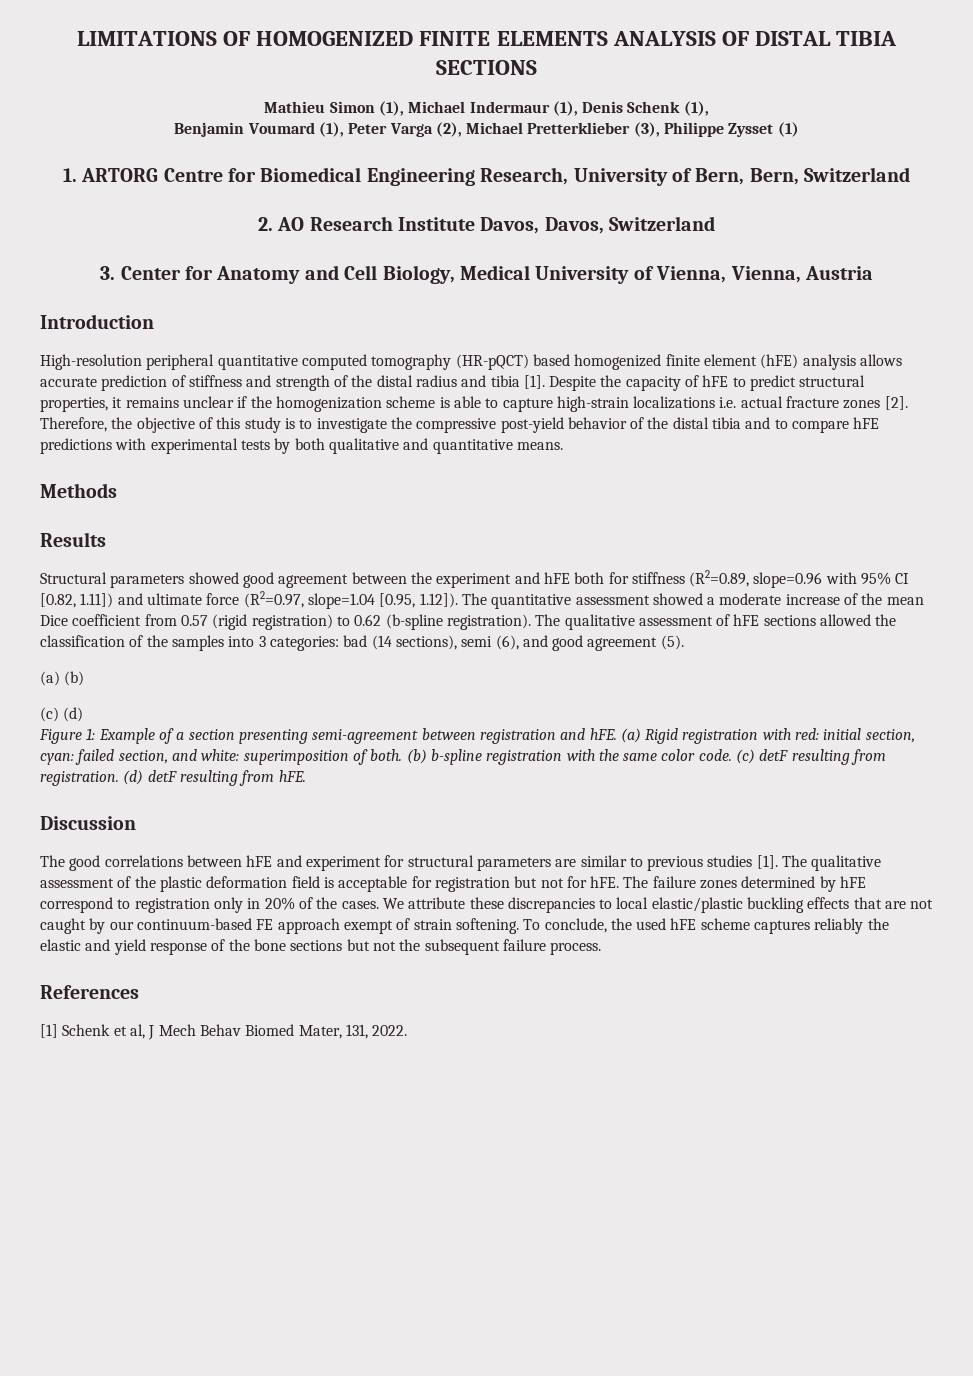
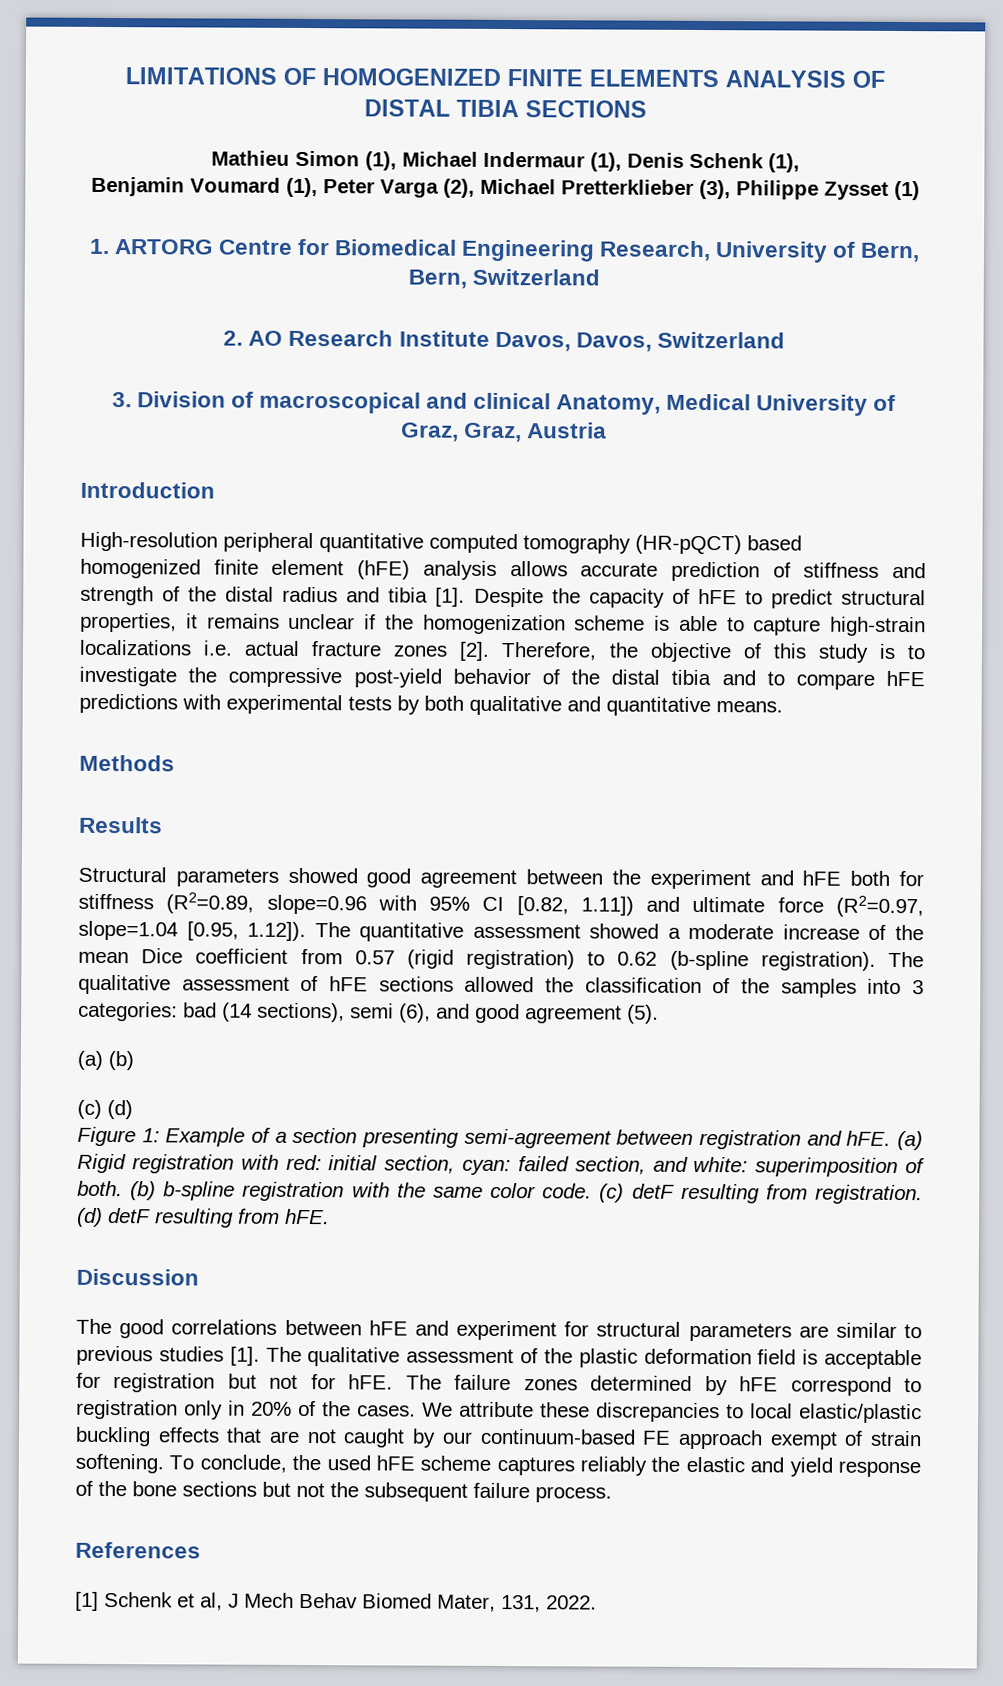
- 3. Center for Anatomy and Cell Biology, Medical University of Vienna, Vienna, Austria
+ 3. Division of macroscopical and clinical Anatomy, Medical University of Graz, Graz, Austria

